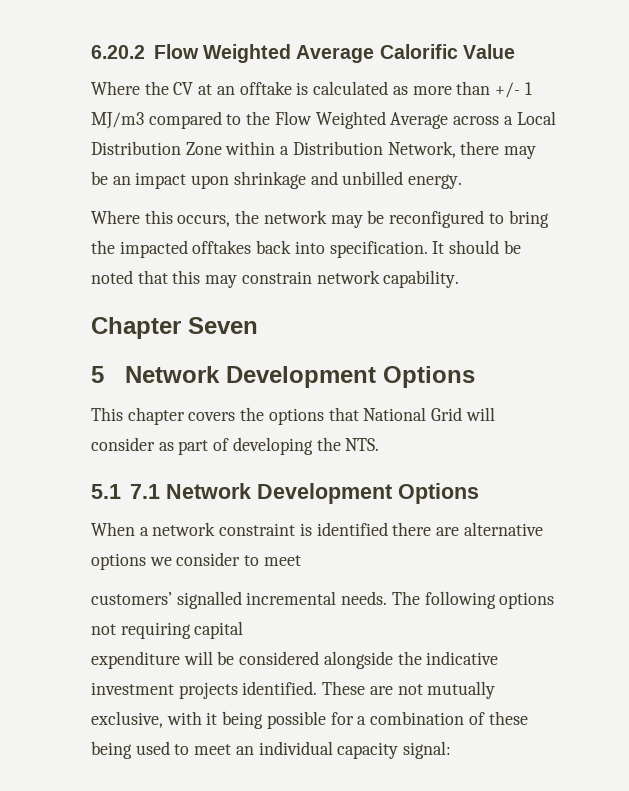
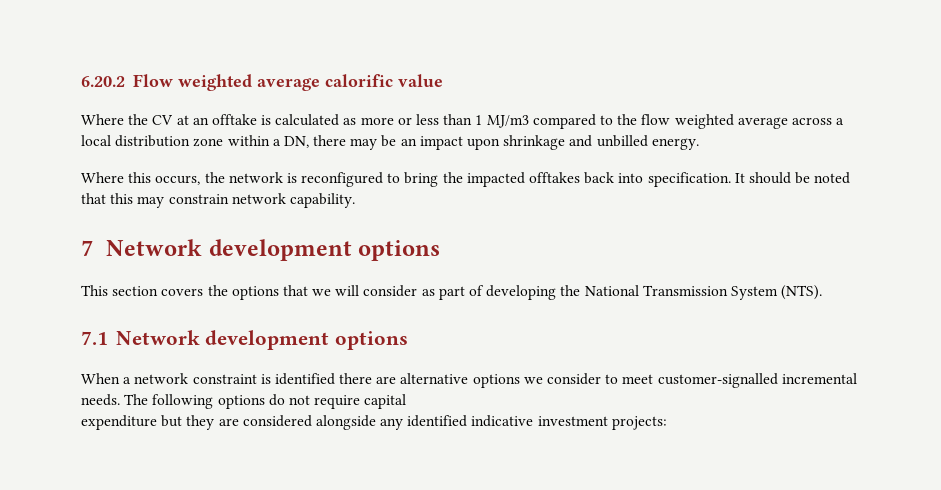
- 6.20.2 Flow Weighted Average Calorific Value
+ 6.20.2 Flow weighted average calorific value
- Where the CV at an offtake is calculated as more than +/- 1 MJ/m3 compared to the Flow Weighted Average across a Local Distribution Zone within a Distribution Network, there may be an impact upon shrinkage and unbilled energy.
+ Where the CV at an offtake is calculated as more or less than 1 MJ/m3 compared to the flow weighted average across a local distribution zone within a DN, there may be an impact upon shrinkage and unbilled energy.
- Where this occurs, the network may be reconfigured to bring the impacted offtakes back into specification.
+ Where this occurs, the network is reconfigured to bring the impacted offtakes back into specification.
- Chapter Seven
- 5 Network Development Options
+ 7 Network development options
- This chapter covers the options that National Grid will consider as part of developing the NTS.
- 5.1 7.1 Network Development Options
+ This section covers the options that we will consider as part of developing the National Transmission System (NTS).
+ 7.1 Network development options
- When a network constraint is identified there are alternative options we consider to meet
- customers’ signalled incremental needs.
+ When a network constraint is identified there are alternative options we consider to meet customer-signalled incremental needs.
- The following options not requiring capital
+ The following options do not require capital
- expenditure will be considered alongside the indicative investment projects identified. These are not mutually exclusive, with it being possible for a combination of these being used to meet an individual capacity signal:
+ expenditure but they are considered alongside any identified indicative investment projects:

